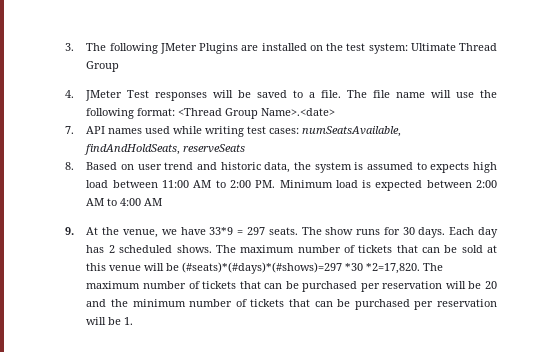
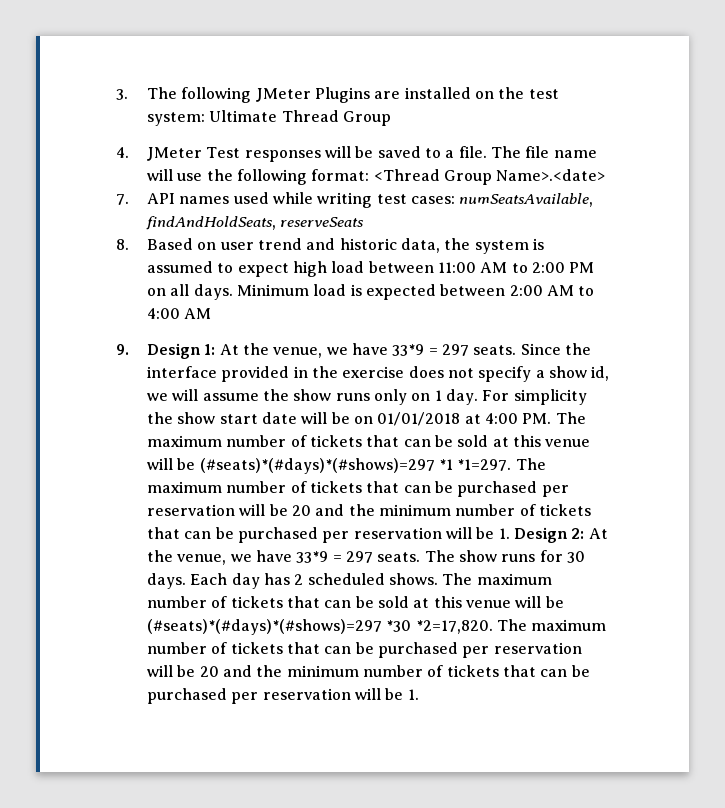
- 8. Based on user trend and historic data, the system is assumed to expects high load between 11:00 AM to 2:00 PM. Minimum load is expected between 2:00 AM to 4:00 AM
+ 8. Based on user trend and historic data, the system is assumed to expect high load between 11:00 AM to 2:00 PM on all days. Minimum load is expected between 2:00 AM to 4:00 AM
- 9. At the venue, we have 33*9 = 297 seats.
+ 9. Design 1: At the venue, we have 33*9 = 297 seats. Since the interface provided in the exercise does not specify a show id, we will assume the show runs only on 1 day. For simplicity the show start date will be on 01/01/2018 at 4:00 PM. The maximum number of tickets that can be sold at this venue will be (#seats)*(#days)*(#shows)=297 *1 *1=297. The maximum number of tickets that can be purchased per reservation will be 20 and the minimum number of tickets that can be purchased per reservation will be 1. Design 2: At the venue, we have 33*9 = 297 seats.

